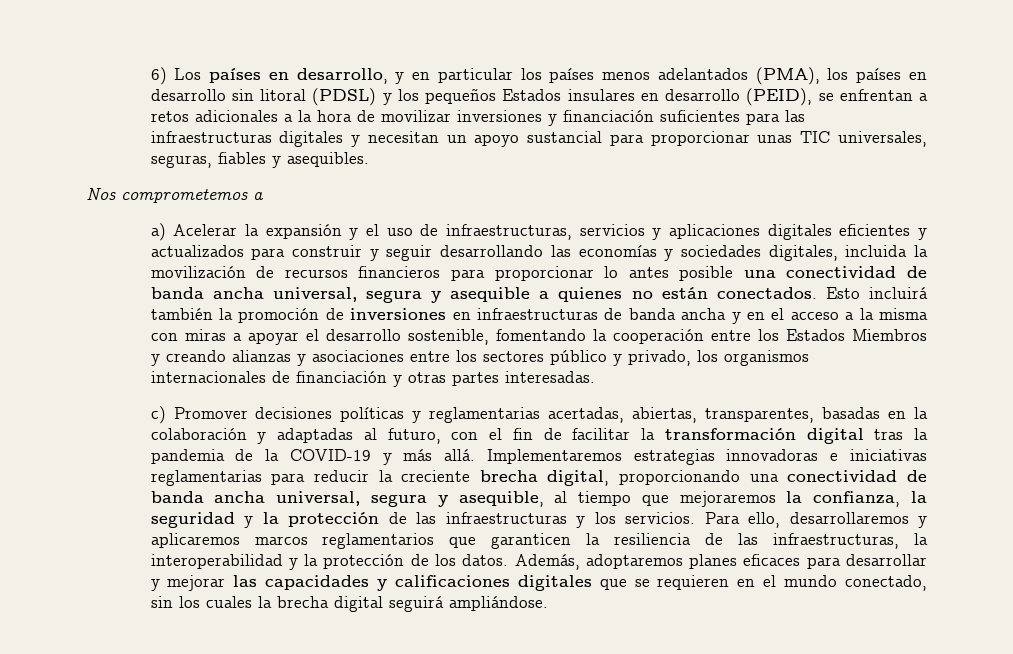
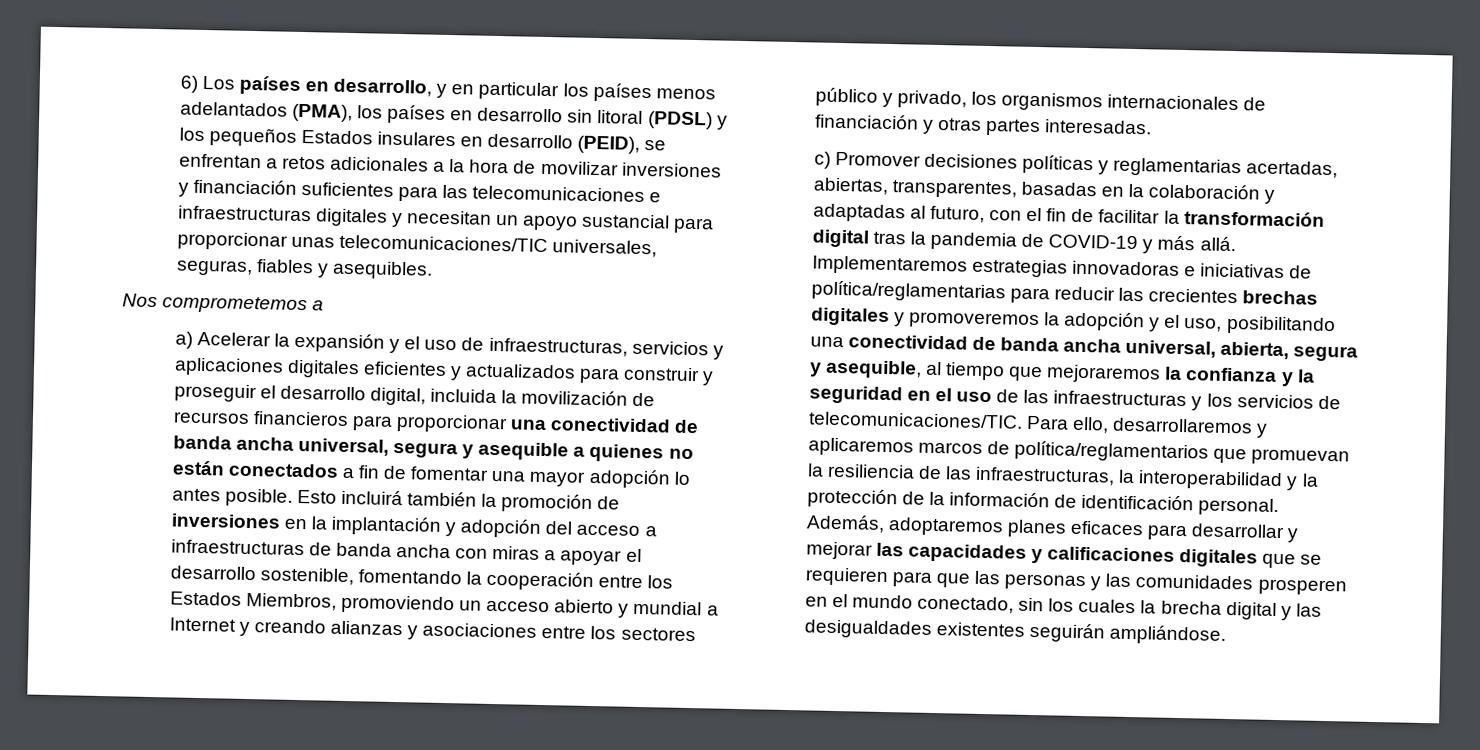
- 6) Los países en desarrollo, y en particular los países menos adelantados (PMA), los países en desarrollo sin litoral (PDSL) y los pequeños Estados insulares en desarrollo (PEID), se enfrentan a retos adicionales a la hora de movilizar inversiones y financiación suficientes para las infraestructuras digitales y necesitan un apoyo sustancial para proporcionar unas TIC universales, seguras, fiables y asequibles.
+ 6) Los países en desarrollo, y en particular los países menos adelantados (PMA), los países en desarrollo sin litoral (PDSL) y los pequeños Estados insulares en desarrollo (PEID), se enfrentan a retos adicionales a la hora de movilizar inversiones y financiación suficientes para las telecomunicaciones e infraestructuras digitales y necesitan un apoyo sustancial para proporcionar unas telecomunicaciones/TIC universales, seguras, fiables y asequibles.
- a) Acelerar la expansión y el uso de infraestructuras, servicios y aplicaciones digitales eficientes y actualizados para construir y seguir desarrollando las economías y sociedades digitales, incluida la movilización de recursos financieros para proporcionar lo antes posible una conectividad de banda ancha universal, segura y asequible a quienes no están conectados.
+ a) Acelerar la expansión y el uso de infraestructuras, servicios y aplicaciones digitales eficientes y actualizados para construir y proseguir el desarrollo digital, incluida la movilización de recursos financieros para proporcionar una conectividad de banda ancha universal, segura y asequible a quienes no están conectados a fin de fomentar una mayor adopción lo antes posible.
- Esto incluirá también la promoción de inversiones en infraestructuras de banda ancha y en el acceso a la misma con miras a apoyar el desarrollo sostenible, fomentando la cooperación entre los Estados Miembros y creando alianzas y asociaciones entre los sectores público y privado, los organismos internacionales de financiación y otras partes interesadas.
+ Esto incluirá también la promoción de inversiones en la implantación y adopción del acceso a infraestructuras de banda ancha con miras a apoyar el desarrollo sostenible, fomentando la cooperación entre los Estados Miembros, promoviendo un acceso abierto y mundial a Internet y creando alianzas y asociaciones entre los sectores público y privado, los organismos internacionales de financiación y otras partes interesadas.
- c) Promover decisiones políticas y reglamentarias acertadas, abiertas, transparentes, basadas en la colaboración y adaptadas al futuro, con el fin de facilitar la transformación digital tras la pandemia de la COVID-19 y más allá.
+ c) Promover decisiones políticas y reglamentarias acertadas, abiertas, transparentes, basadas en la colaboración y adaptadas al futuro, con el fin de facilitar la transformación digital tras la pandemia de COVID-19 y más allá.
- Implementaremos estrategias innovadoras e iniciativas reglamentarias para reducir la creciente brecha digital, proporcionando una conectividad de banda ancha universal, segura y asequible, al tiempo que mejoraremos la confianza, la seguridad y la protección de las infraestructuras y los servicios.
+ Implementaremos estrategias innovadoras e iniciativas de política/reglamentarias para reducir las crecientes brechas digitales y promoveremos la adopción y el uso, posibilitando una conectividad de banda ancha universal, abierta, segura y asequible, al tiempo que mejoraremos la confianza y la seguridad en el uso de las infraestructuras y los servicios de telecomunicaciones/TIC.
- Para ello, desarrollaremos y aplicaremos marcos reglamentarios que garanticen la resiliencia de las infraestructuras, la interoperabilidad y la protección de los datos.
+ Para ello, desarrollaremos y aplicaremos marcos de política/reglamentarios que promuevan la resiliencia de las infraestructuras, la interoperabilidad y la protección de la información de identificación personal.
- Además, adoptaremos planes eficaces para desarrollar y mejorar las capacidades y calificaciones digitales que se requieren en el mundo conectado, sin los cuales la brecha digital seguirá ampliándose.
+ Además, adoptaremos planes eficaces para desarrollar y mejorar las capacidades y calificaciones digitales que se requieren para que las personas y las comunidades prosperen en el mundo conectado, sin los cuales la brecha digital y las desigualdades existentes seguirán ampliándose.

